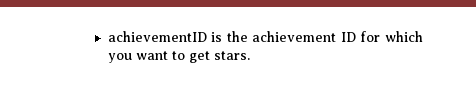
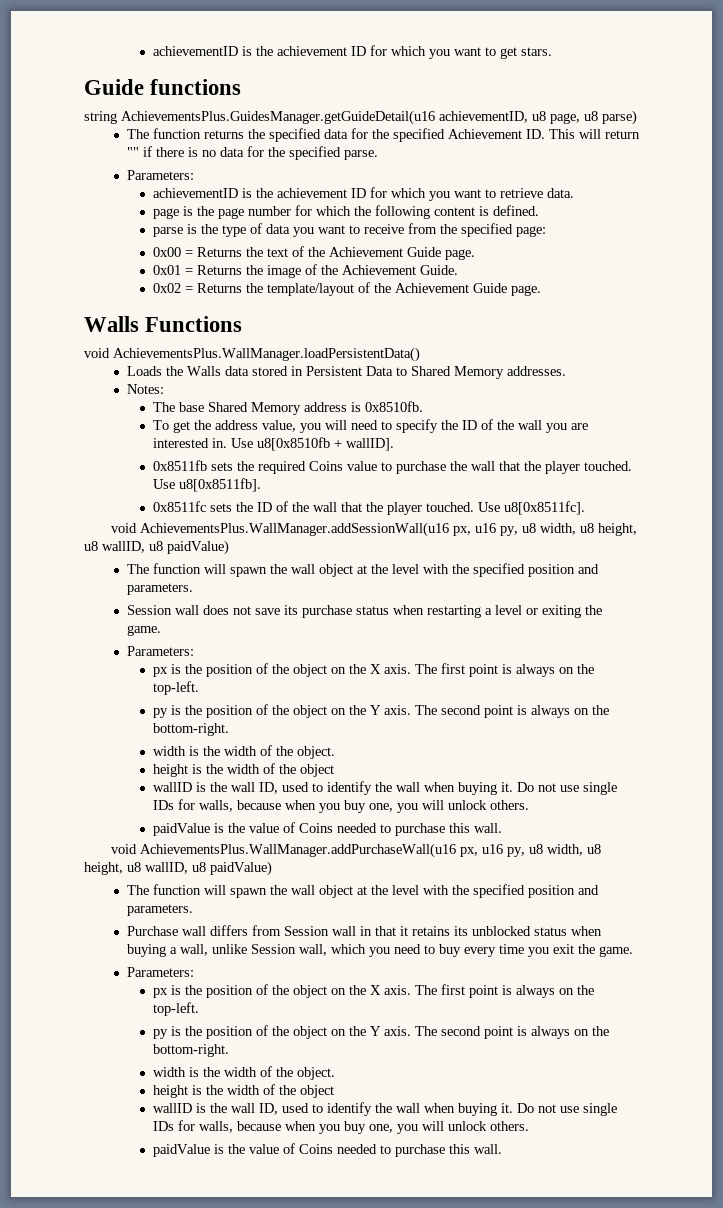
+ Guide functions
+ string AchievementsPlus.GuidesManager.getGuideDetail(u16 achievementID, u8 page, u8 parse)
+ The function returns the specified data for the specified Achievement ID. This will return "" if there is no data for the specified parse.
+ Parameters:
+ achievementID is the achievement ID for which you want to retrieve data.
+ page is the page number for which the following content is defined.
+ parse is the type of data you want to receive from the specified page:
+ 0x00 = Returns the text of the Achievement Guide page.
+ 0x01 = Returns the image of the Achievement Guide.
+ 0x02 = Returns the template/layout of the Achievement Guide page.
+ Walls Functions
+ void AchievementsPlus.WallManager.loadPersistentData()
+ Loads the Walls data stored in Persistent Data to Shared Memory addresses.
+ Notes:
+ The base Shared Memory address is 0x8510fb.
+ To get the address value, you will need to specify the ID of the wall you are interested in. Use u8[0x8510fb + wallID].
+ 0x8511fb sets the required Coins value to purchase the wall that the player touched. Use u8[0x8511fb].
+ 0x8511fс sets the ID of the wall that the player touched. Use u8[0x8511fc].
+ void AchievementsPlus.WallManager.addSessionWall(u16 px, u16 py, u8 width, u8 height, u8 wallID, u8 paidValue)
+ The function will spawn the wall object at the level with the specified position and parameters.
+ Session wall does not save its purchase status when restarting a level or exiting the game.
+ Parameters:
+ px is the position of the object on the X axis. The first point is always on the top-left.
+ py is the position of the object on the Y axis. The second point is always on the bottom-right.
+ width is the width of the object.
+ height is the width of the object
+ wallID is the wall ID, used to identify the wall when buying it. Do not use single IDs for walls, because when you buy one, you will unlock others.
+ paidValue is the value of Coins needed to purchase this wall.
+ void AchievementsPlus.WallManager.addPurchaseWall(u16 px, u16 py, u8 width, u8 height, u8 wallID, u8 paidValue)
+ The function will spawn the wall object at the level with the specified position and parameters.
+ Purchase wall differs from Session wall in that it retains its unblocked status when buying a wall, unlike Session wall, which you need to buy every time you exit the game.
+ Parameters:
+ px is the position of the object on the X axis. The first point is always on the top-left.
+ py is the position of the object on the Y axis. The second point is always on the bottom-right.
+ width is the width of the object.
+ height is the width of the object
+ wallID is the wall ID, used to identify the wall when buying it. Do not use single IDs for walls, because when you buy one, you will unlock others.
+ paidValue is the value of Coins needed to purchase this wall.

